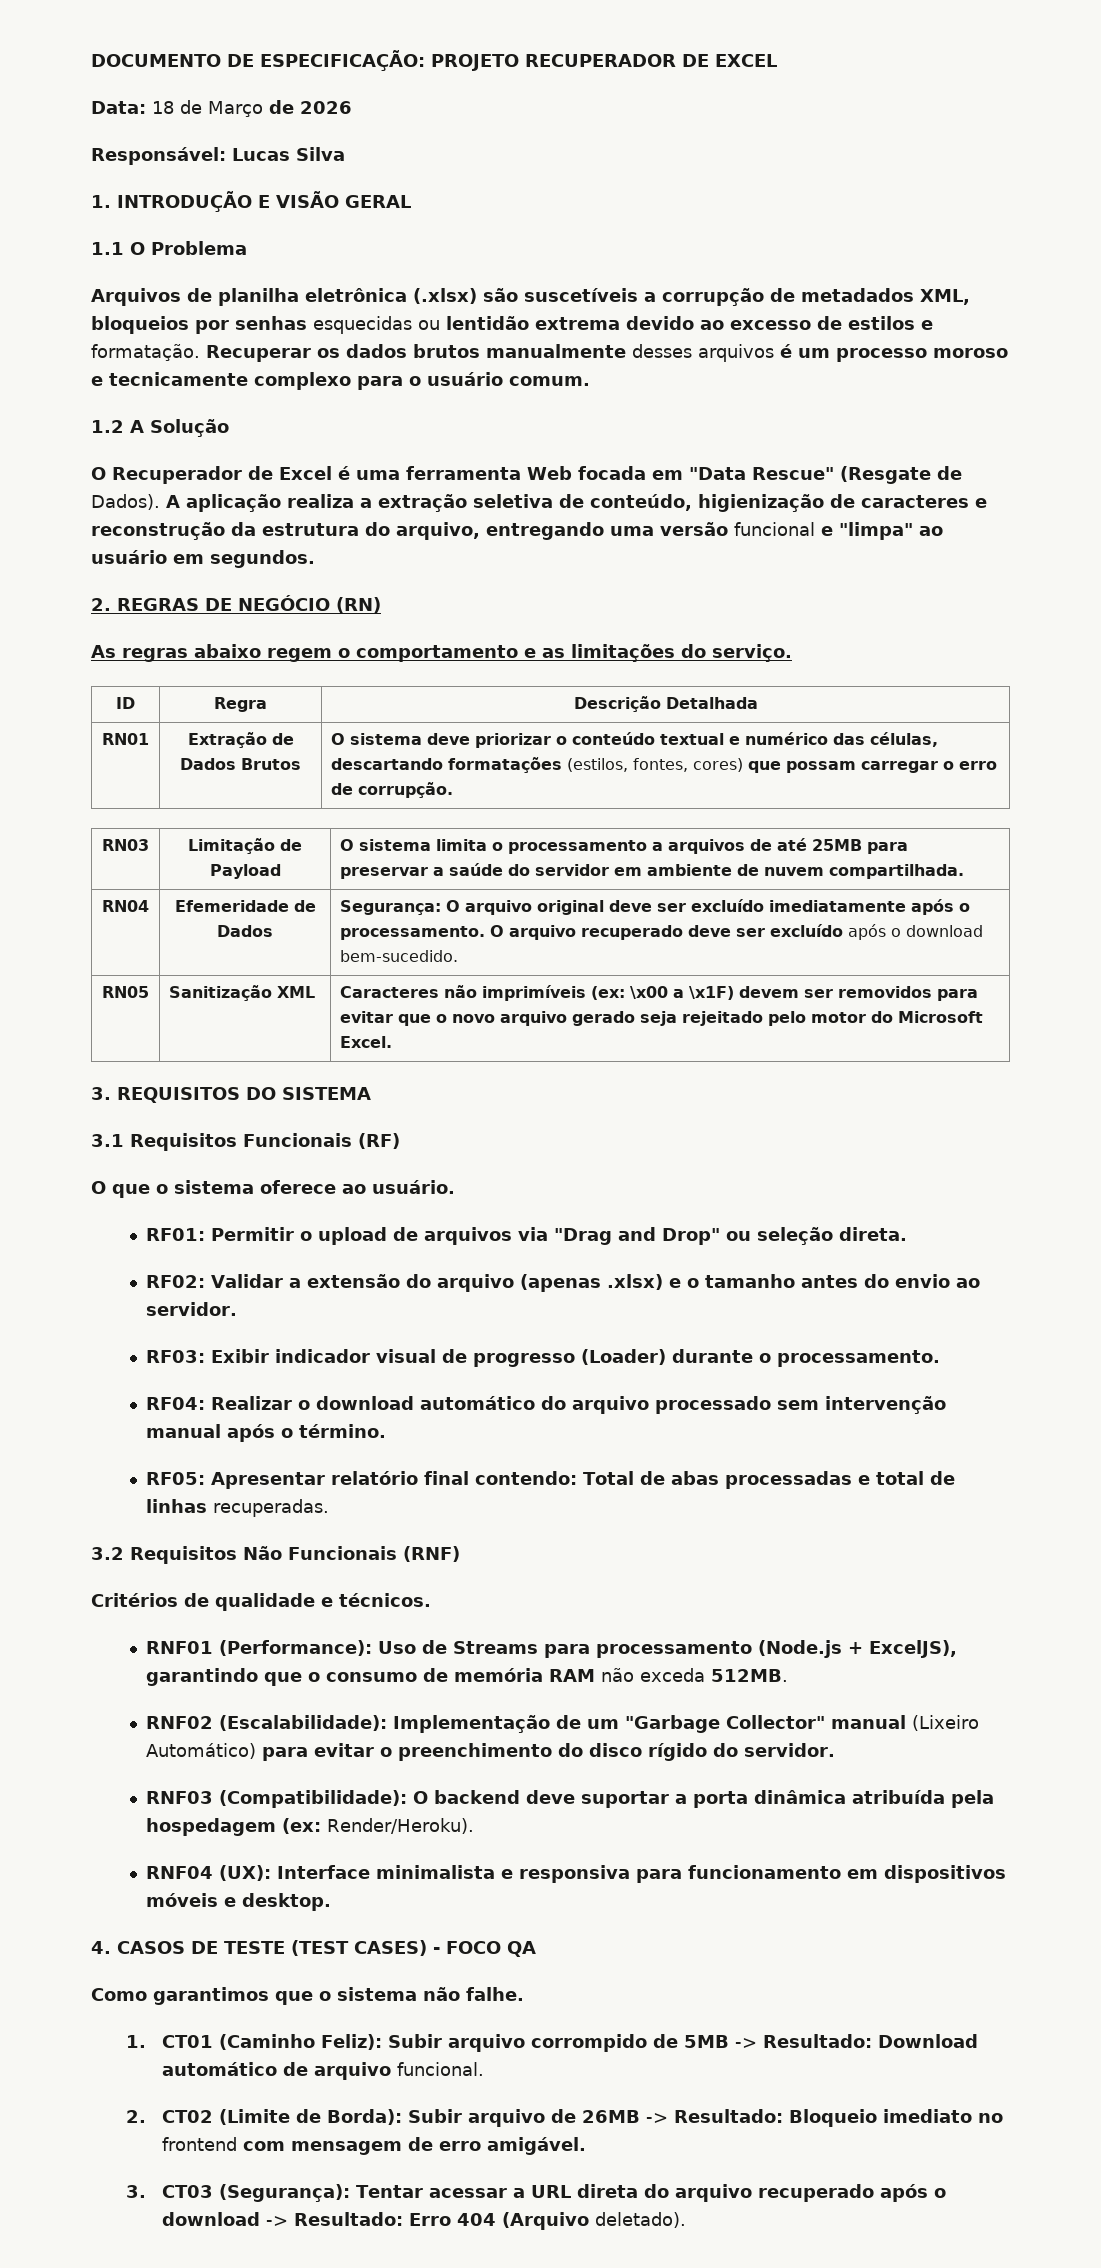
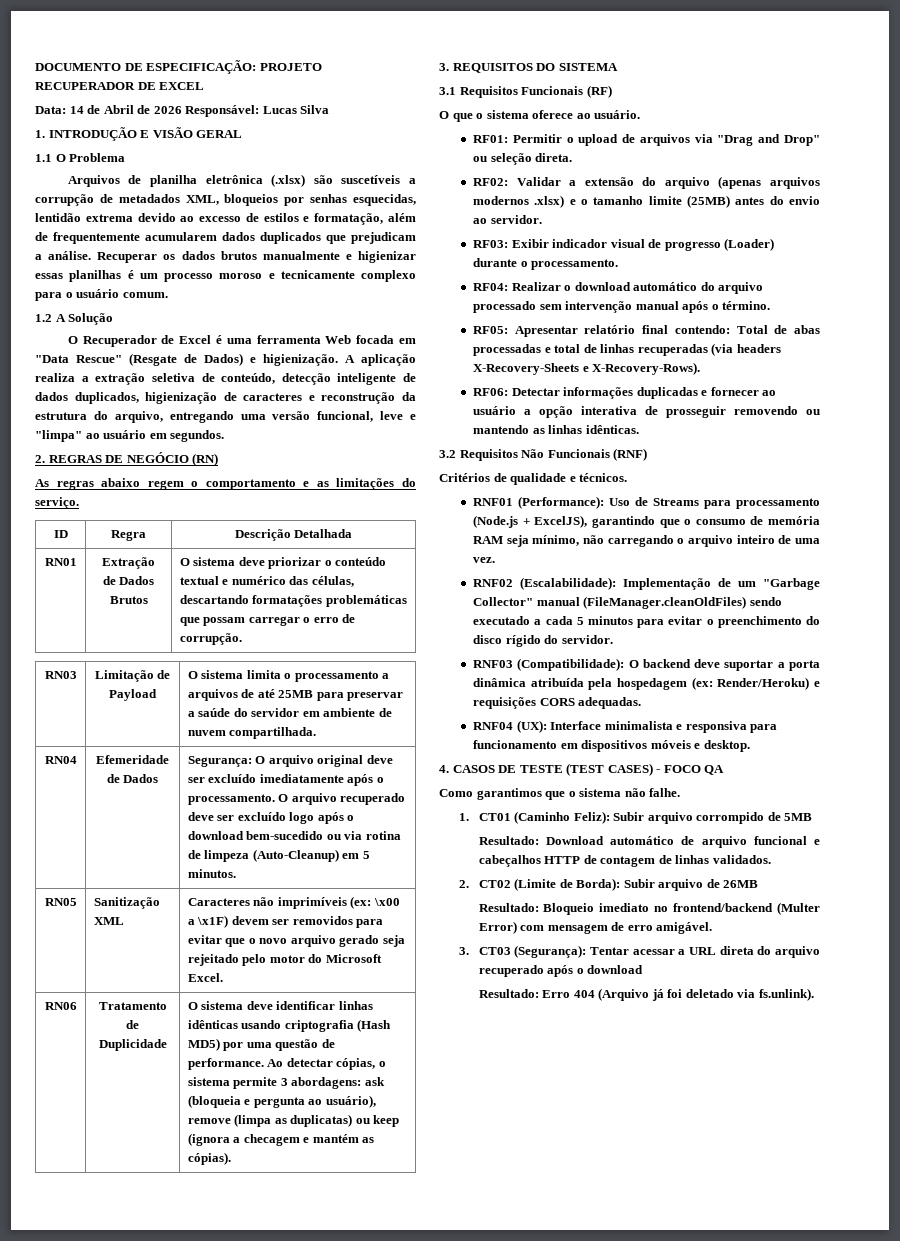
- Data: 18 de Março de 2026
- Responsável: Lucas Silva
+ Data: 14 de Abril de 2026 Responsável: Lucas Silva
- Arquivos de planilha eletrônica (.xlsx) são suscetíveis a corrupção de metadados XML, bloqueios por senhas esquecidas ou lentidão extrema devido ao excesso de estilos e formatação.
+ Arquivos de planilha eletrônica (.xlsx) são suscetíveis a corrupção de metadados XML, bloqueios por senhas esquecidas, lentidão extrema devido ao excesso de estilos e formatação, além de frequentemente acumularem dados duplicados que prejudicam a análise.
- Recuperar os dados brutos manualmente desses arquivos é um processo moroso e tecnicamente complexo para o usuário comum.
+ Recuperar os dados brutos manualmente e higienizar essas planilhas é um processo moroso e tecnicamente complexo para o usuário comum.
- O Recuperador de Excel é uma ferramenta Web focada em "Data Rescue" (Resgate de Dados).
+ O Recuperador de Excel é uma ferramenta Web focada em "Data Rescue" (Resgate de Dados) e higienização.
- A aplicação realiza a extração seletiva de conteúdo, higienização de caracteres e reconstrução da estrutura do arquivo, entregando uma versão funcional e "limpa" ao usuário em segundos.
+ A aplicação realiza a extração seletiva de conteúdo, detecção inteligente de dados duplicados, higienização de caracteres e reconstrução da estrutura do arquivo, entregando uma versão funcional, leve e "limpa" ao usuário em segundos.
- RN01 | Extração de Dados Brutos | O sistema deve priorizar o conteúdo textual e numérico das células, descartando formatações (estilos, fontes, cores) que possam carregar o erro de corrupção.
+ RN01 | Extração de Dados Brutos | O sistema deve priorizar o conteúdo textual e numérico das células, descartando formatações problemáticas que possam carregar o erro de corrupção.
- RN04 | Efemeridade de Dados | Segurança: O arquivo original deve ser excluído imediatamente após o processamento. O arquivo recuperado deve ser excluído após o download bem-sucedido.
+ RN04 | Efemeridade de Dados | Segurança: O arquivo original deve ser excluído imediatamente após o processamento. O arquivo recuperado deve ser excluído logo após o download bem-sucedido ou via rotina de limpeza (Auto-Cleanup) em 5 minutos.
+ RN06 | Tratamento de Duplicidade | O sistema deve identificar linhas idênticas usando criptografia (Hash MD5) por uma questão de performance. Ao detectar cópias, o sistema permite 3 abordagens: ask (bloqueia e pergunta ao usuário), remove (limpa as duplicatas) ou keep (ignora a checagem e mantém as cópias).
- RF02: Validar a extensão do arquivo (apenas .xlsx) e o tamanho antes do envio ao servidor.
+ RF02: Validar a extensão do arquivo (apenas arquivos modernos .xlsx) e o tamanho limite (25MB) antes do envio ao servidor.
- RF05: Apresentar relatório final contendo: Total de abas processadas e total de linhas recuperadas.
+ RF05: Apresentar relatório final contendo: Total de abas processadas e total de linhas recuperadas (via headers X-Recovery-Sheets e X-Recovery-Rows).
+ RF06: Detectar informações duplicadas e fornecer ao usuário a opção interativa de prosseguir removendo ou mantendo as linhas idênticas.
- RNF01 (Performance): Uso de Streams para processamento (Node.js + ExcelJS), garantindo que o consumo de memória RAM não exceda 512MB.
+ RNF01 (Performance): Uso de Streams para processamento (Node.js + ExcelJS), garantindo que o consumo de memória RAM seja mínimo, não carregando o arquivo inteiro de uma vez.
- RNF02 (Escalabilidade): Implementação de um "Garbage Collector" manual (Lixeiro Automático) para evitar o preenchimento do disco rígido do servidor.
+ RNF02 (Escalabilidade): Implementação de um "Garbage Collector" manual (FileManager.cleanOldFiles) sendo executado a cada 5 minutos para evitar o preenchimento do disco rígido do servidor.
- RNF03 (Compatibilidade): O backend deve suportar a porta dinâmica atribuída pela hospedagem (ex: Render/Heroku).
+ RNF03 (Compatibilidade): O backend deve suportar a porta dinâmica atribuída pela hospedagem (ex: Render/Heroku) e requisições CORS adequadas.
- 1. CT01 (Caminho Feliz): Subir arquivo corrompido de 5MB -> Resultado: Download automático de arquivo funcional.
+ 1. CT01 (Caminho Feliz): Subir arquivo corrompido de 5MB
+ Resultado: Download automático de arquivo funcional e cabeçalhos HTTP de contagem de linhas validados.
- 2. CT02 (Limite de Borda): Subir arquivo de 26MB -> Resultado: Bloqueio imediato no frontend com mensagem de erro amigável.
+ 2. CT02 (Limite de Borda): Subir arquivo de 26MB
+ Resultado: Bloqueio imediato no frontend/backend (Multer Error) com mensagem de erro amigável.
- 3. CT03 (Segurança): Tentar acessar a URL direta do arquivo recuperado após o download -> Resultado: Erro 404 (Arquivo deletado).
+ 3. CT03 (Segurança): Tentar acessar a URL direta do arquivo recuperado após o download
+ Resultado: Erro 404 (Arquivo já foi deletado via fs.unlink).

